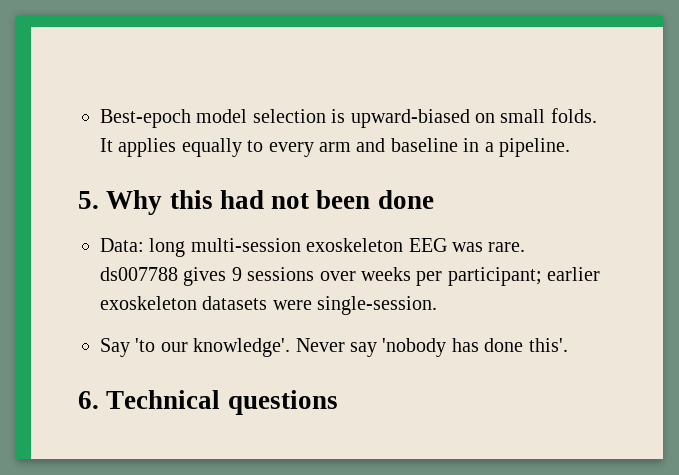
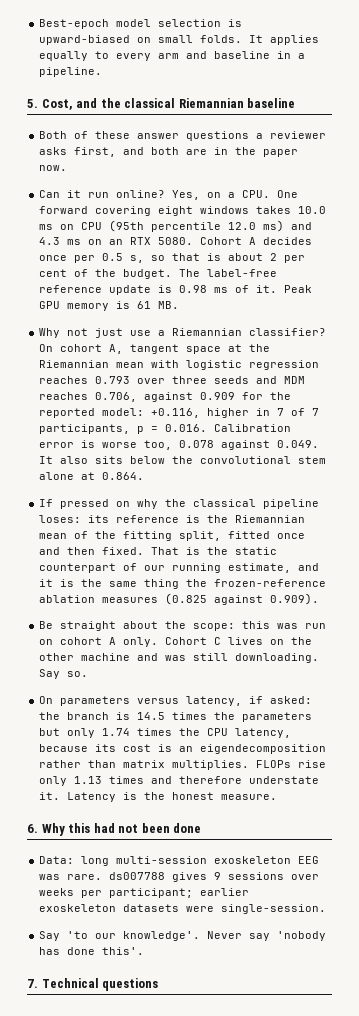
- 5. Why this had not been done
+ 5. Cost, and the classical Riemannian baseline
+ Both of these answer questions a reviewer asks first, and both are in the paper now.
+ Can it run online? Yes, on a CPU. One forward covering eight windows takes 10.0 ms on CPU (95th percentile 12.0 ms) and 4.3 ms on an RTX 5080. Cohort A decides once per 0.5 s, so that is about 2 per cent of the budget. The label-free reference update is 0.98 ms of it. Peak GPU memory is 61 MB.
+ Why not just use a Riemannian classifier? On cohort A, tangent space at the Riemannian mean with logistic regression reaches 0.793 over three seeds and MDM reaches 0.706, against 0.909 for the reported model: +0.116, higher in 7 of 7 participants, p = 0.016. Calibration error is worse too, 0.078 against 0.049. It also sits below the convolutional stem alone at 0.864.
+ If pressed on why the classical pipeline loses: its reference is the Riemannian mean of the fitting split, fitted once and then fixed. That is the static counterpart of our running estimate, and it is the same thing the frozen-reference ablation measures (0.825 against 0.909).
+ Be straight about the scope: this was run on cohort A only. Cohort C lives on the other machine and was still downloading. Say so.
+ On parameters versus latency, if asked: the branch is 14.5 times the parameters but only 1.74 times the CPU latency, because its cost is an eigendecomposition rather than matrix multiplies. FLOPs rise only 1.13 times and therefore understate it. Latency is the honest measure.
+ 6. Why this had not been done
- 6. Technical questions
+ 7. Technical questions

